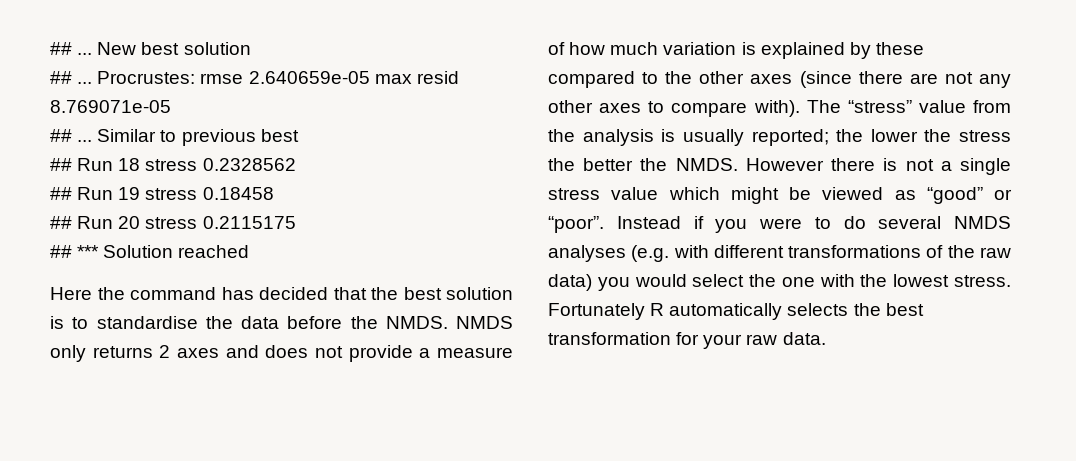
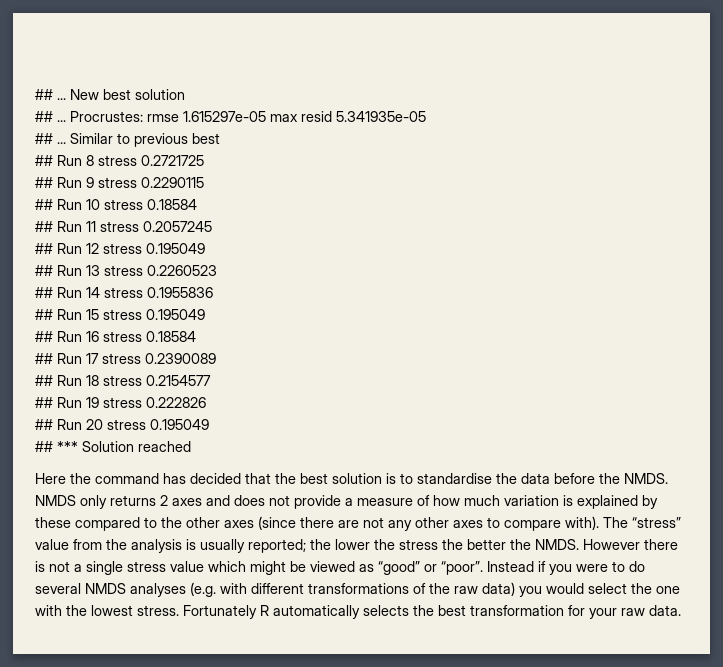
- Procrustes: rmse 2.640659e-05 max resid 8.769071e-05
+ Procrustes: rmse 1.615297e-05 max resid 5.341935e-05
+ ## Run 8 stress 0.2721725
+ ## Run 9 stress 0.2290115
+ ## Run 10 stress 0.18584
+ ## Run 11 stress 0.2057245
+ ## Run 12 stress 0.195049
+ ## Run 13 stress 0.2260523
+ ## Run 14 stress 0.1955836
+ ## Run 15 stress 0.195049
+ ## Run 16 stress 0.18584
+ ## Run 17 stress 0.2390089
- ## Run 18 stress 0.2328562
+ ## Run 18 stress 0.2154577
- ## Run 19 stress 0.18458
+ ## Run 19 stress 0.222826
- ## Run 20 stress 0.2115175
+ ## Run 20 stress 0.195049

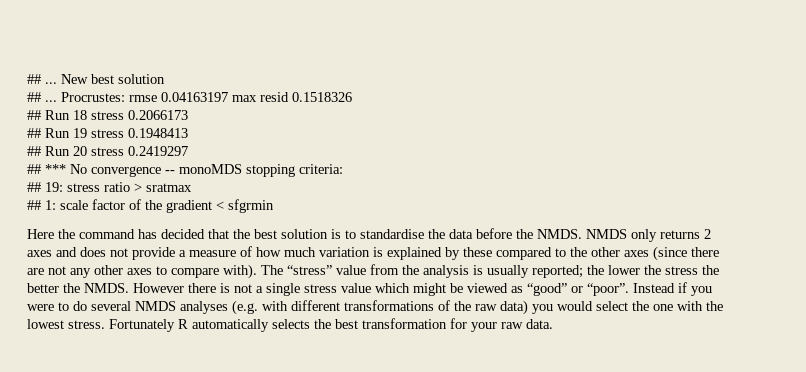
- Procrustes: rmse 1.615297e-05 max resid 5.341935e-05
- ## ... Similar to previous best
- ## Run 8 stress 0.2721725
- ## Run 9 stress 0.2290115
- ## Run 10 stress 0.18584
- ## Run 11 stress 0.2057245
- ## Run 12 stress 0.195049
- ## Run 13 stress 0.2260523
- ## Run 14 stress 0.1955836
- ## Run 15 stress 0.195049
- ## Run 16 stress 0.18584
- ## Run 17 stress 0.2390089
+ Procrustes: rmse 0.04163197 max resid 0.1518326
- ## Run 18 stress 0.2154577
+ ## Run 18 stress 0.2066173
- ## Run 19 stress 0.222826
+ ## Run 19 stress 0.1948413
- ## Run 20 stress 0.195049
+ ## Run 20 stress 0.2419297
- ## *** Solution reached
+ ## *** No convergence -- monoMDS stopping criteria:
+ ## 19: stress ratio > sratmax
+ ## 1: scale factor of the gradient < sfgrmin

